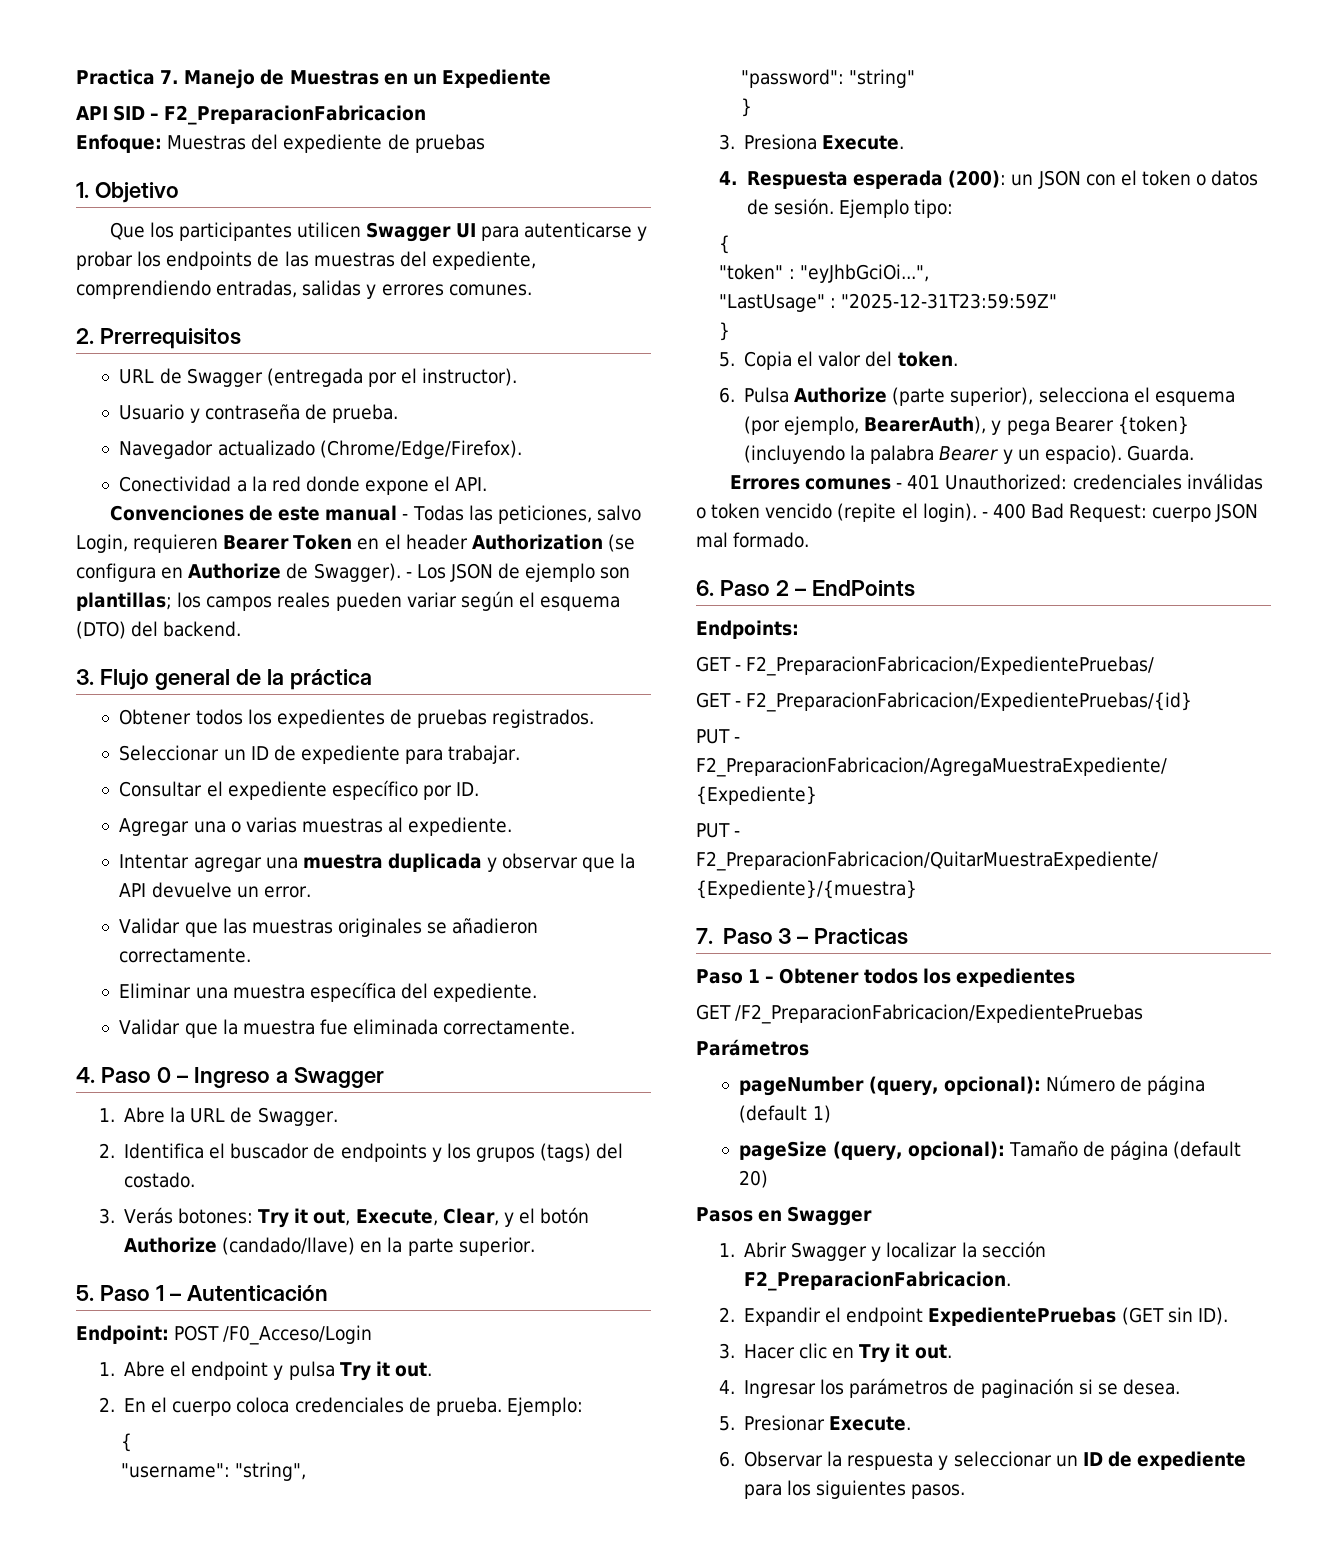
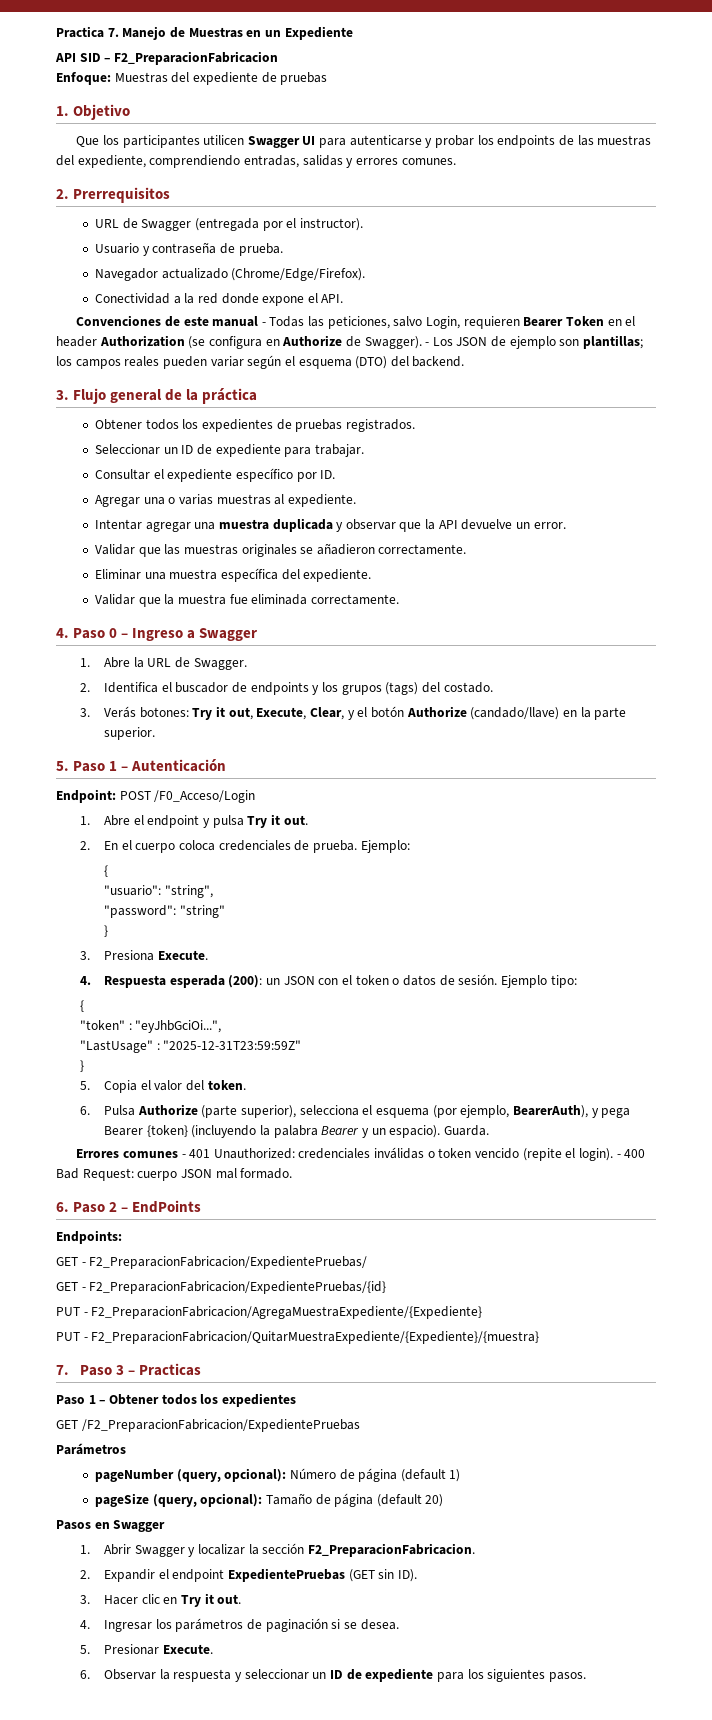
- "username": "string",
+ "usuario": "string",

